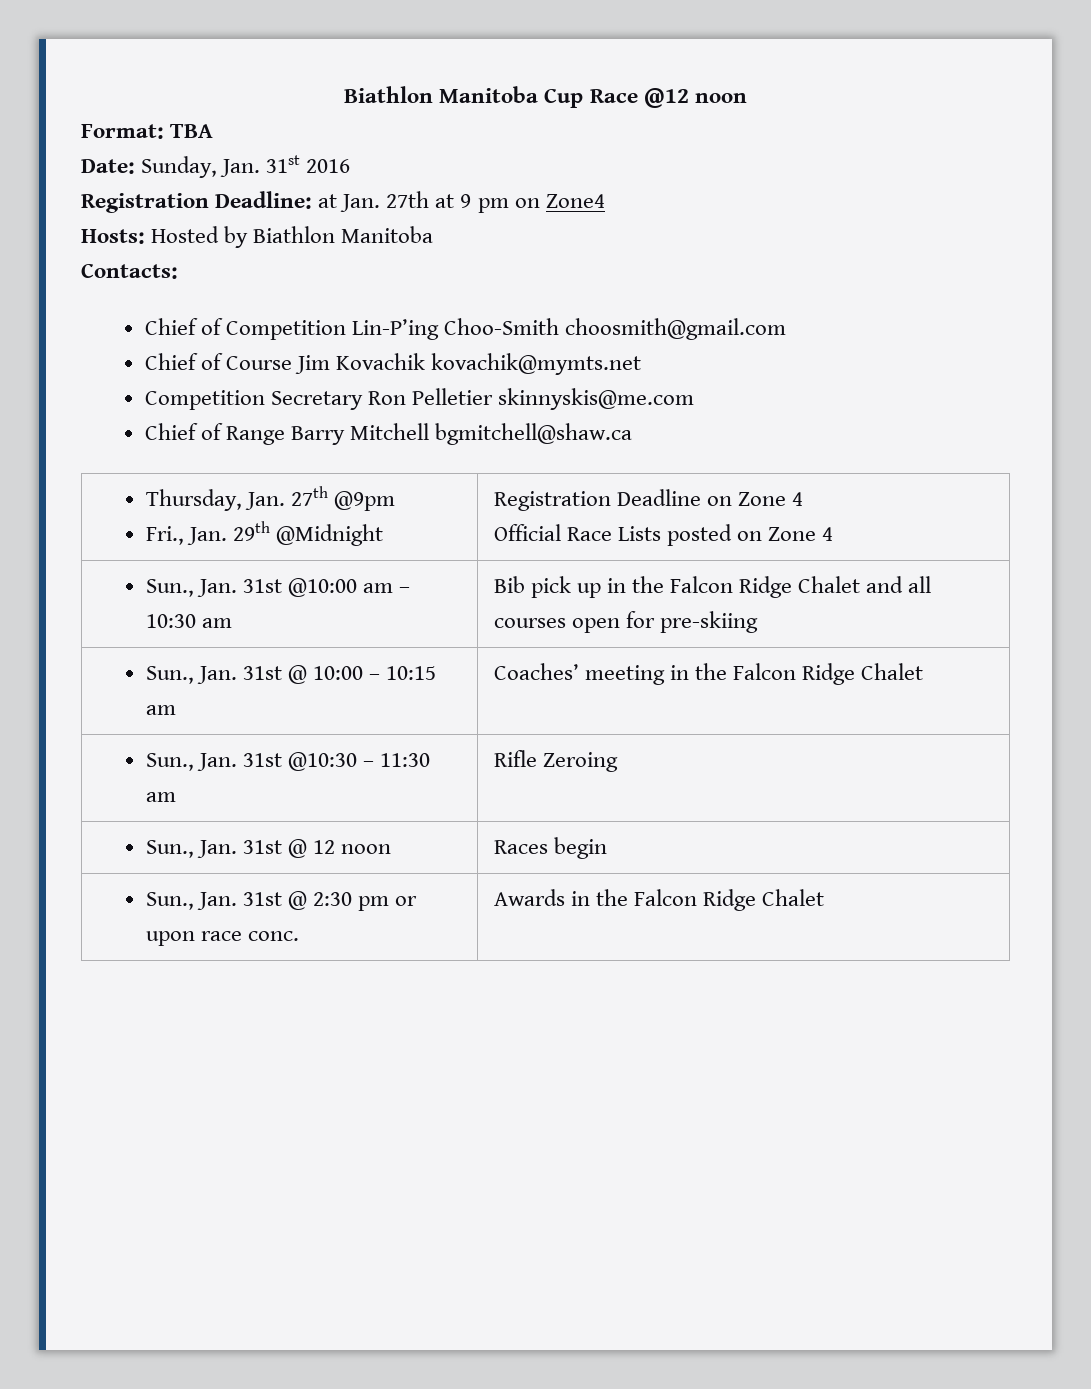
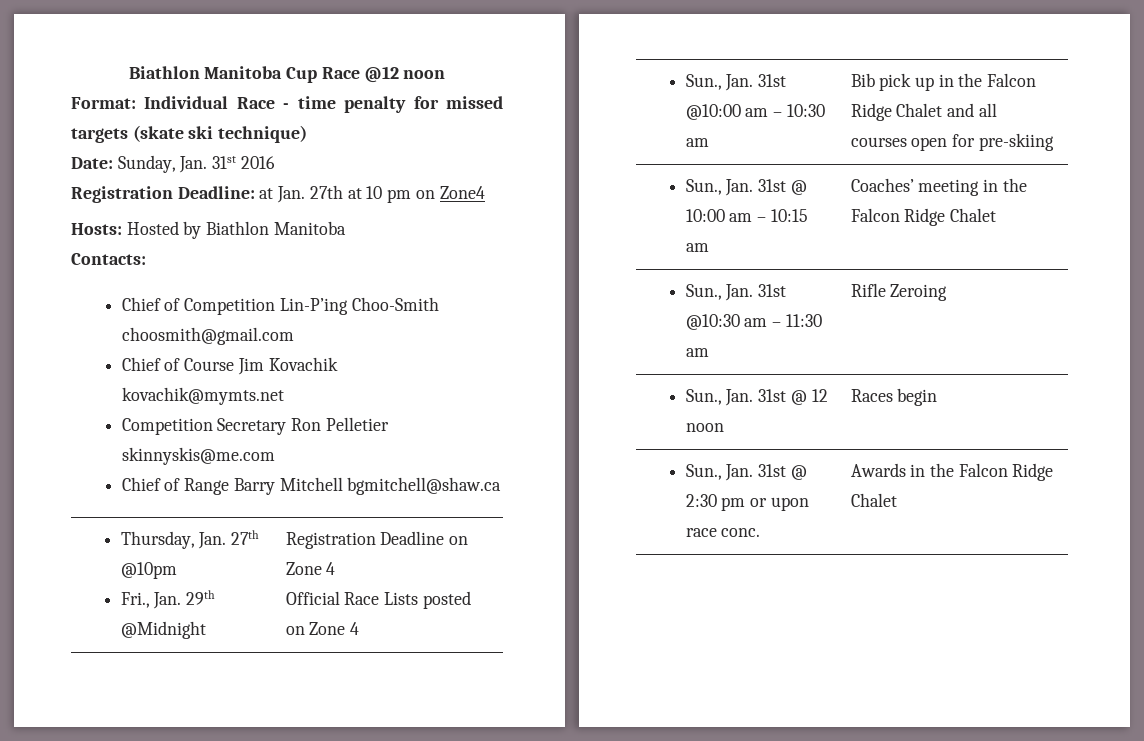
- Format: TBA
+ Format: Individual Race - time penalty for missed targets (skate ski technique)
- Registration Deadline: at Jan. 27th at 9 pm on Zone4
+ Registration Deadline: at Jan. 27th at 10 pm on Zone4
- Thursday, Jan. 27th @9pm
+ Thursday, Jan. 27th @10pm
- Sun., Jan. 31st @ 10:00 – 10:15 am | Coaches’ meeting in the Falcon Ridge Chalet
+ Sun., Jan. 31st @ 10:00 am – 10:15 am | Coaches’ meeting in the Falcon Ridge Chalet
- Sun., Jan. 31st @10:30 – 11:30 am | Rifle Zeroing
+ Sun., Jan. 31st @10:30 am – 11:30 am | Rifle Zeroing

